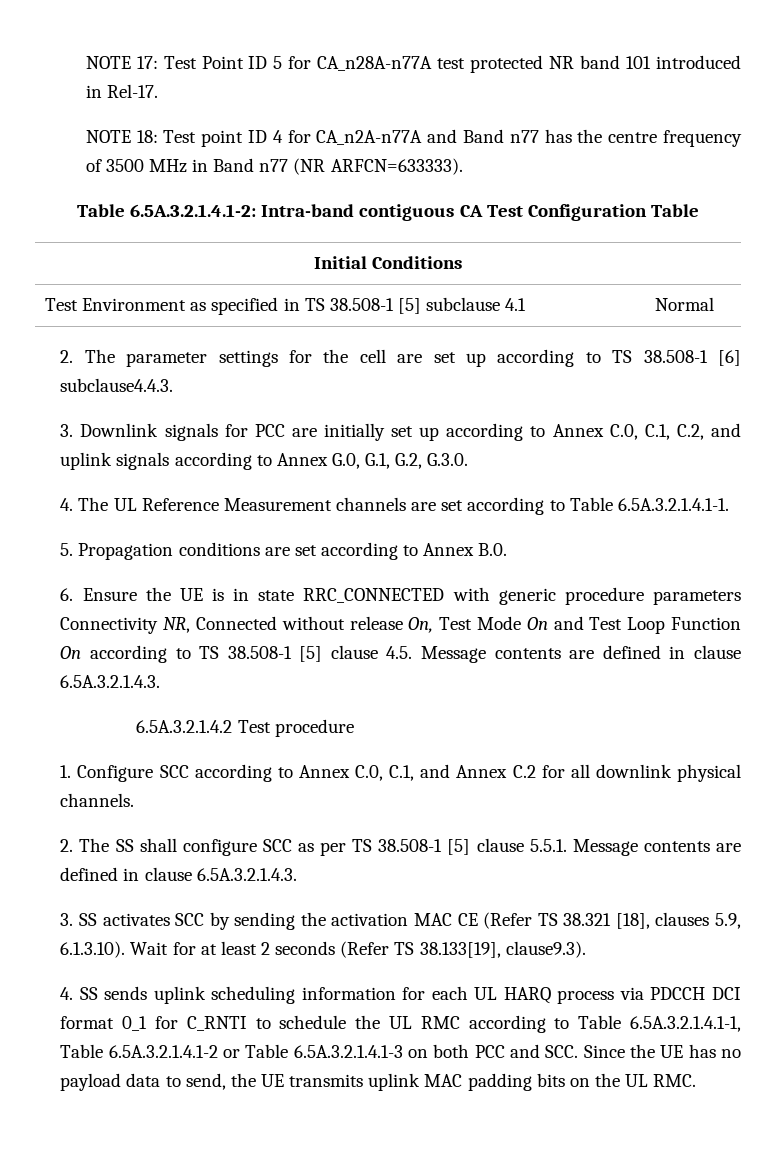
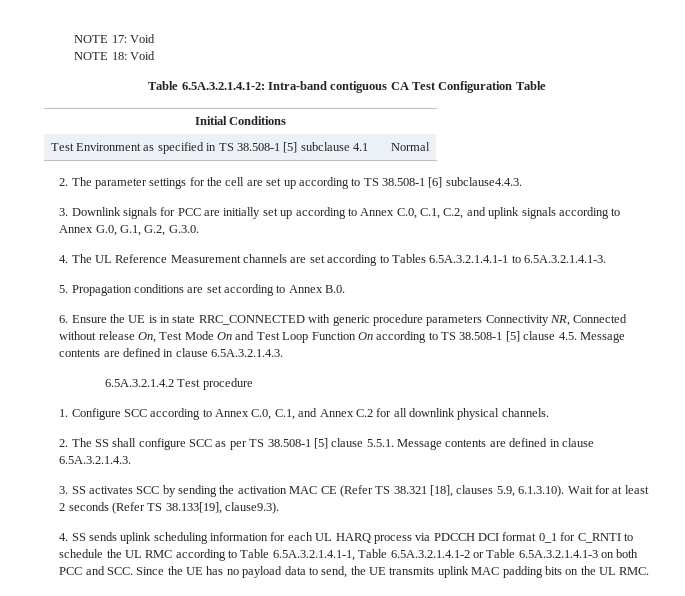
- NOTE 17: Test Point ID 5 for CA_n28A-n77A test protected NR band 101 introduced in Rel-17.
- NOTE 18: Test point ID 4 for CA_n2A-n77A and Band n77 has the centre frequency of 3500 MHz in Band n77 (NR ARFCN=633333).
+ NOTE 17: Void
+ NOTE 18: Void
- 4. The UL Reference Measurement channels are set according to Table 6.5A.3.2.1.4.1-1.
+ 4. The UL Reference Measurement channels are set according to Tables 6.5A.3.2.1.4.1-1 to 6.5A.3.2.1.4.1-3.

